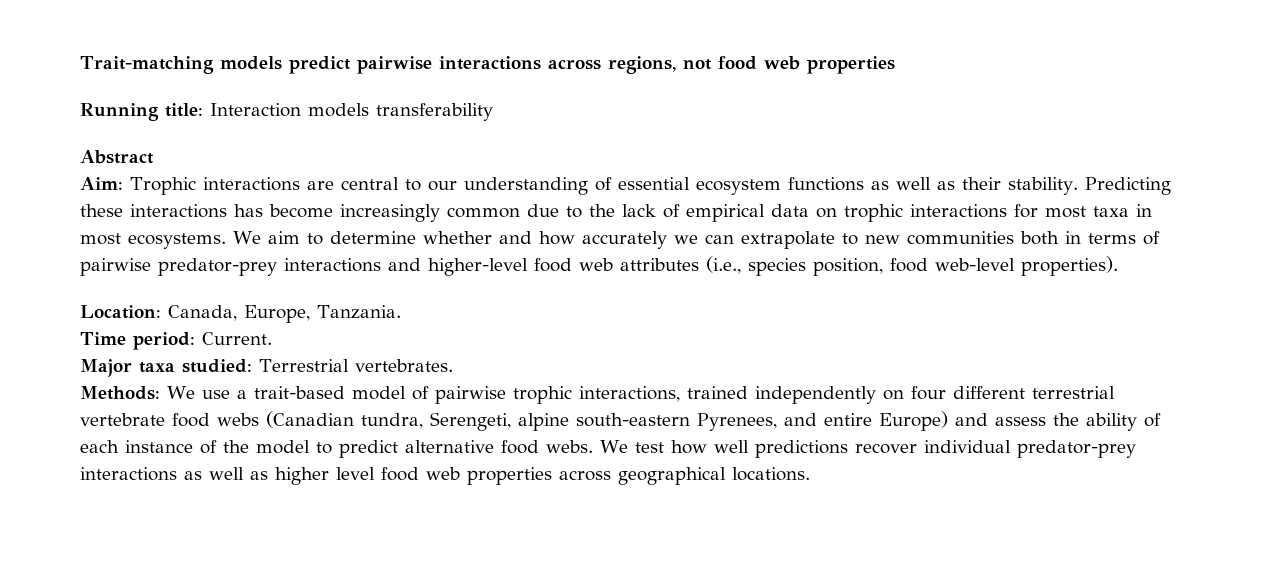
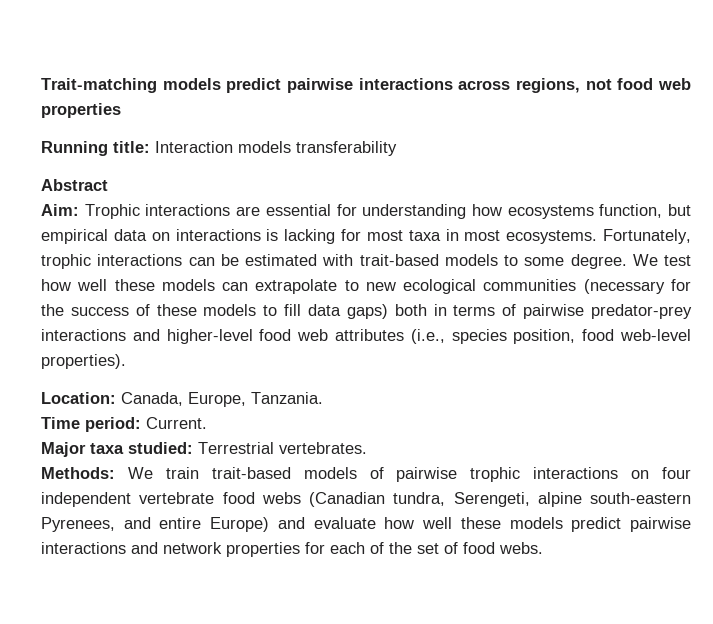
- Aim: Trophic interactions are central to our understanding of essential ecosystem functions as well as their stability. Predicting these interactions has become increasingly common due to the lack of empirical data on trophic interactions for most taxa in most ecosystems.
+ Aim: Trophic interactions are essential for understanding how ecosystems function, but empirical data on interactions is lacking for most taxa in most ecosystems.
- We aim to determine whether and how accurately we can extrapolate to new communities both in terms of pairwise predator-prey interactions and higher-level food web attributes (i.e., species position, food web-level properties).
+ Fortunately, trophic interactions can be estimated with trait-based models to some degree. We test how well these models can extrapolate to new ecological communities (necessary for the success of these models to fill data gaps) both in terms of pairwise predator-prey interactions and higher-level food web attributes (i.e., species position, food web-level properties).
- Methods: We use a trait-based model of pairwise trophic interactions, trained independently on four different terrestrial vertebrate food webs (Canadian tundra, Serengeti, alpine south-eastern Pyrenees, and entire Europe) and assess the ability of each instance of the model to predict alternative food webs. We test how well predictions recover individual predator-prey interactions as well as higher level food web properties across geographical locations.
+ Methods: We train trait-based models of pairwise trophic interactions on four independent vertebrate food webs (Canadian tundra, Serengeti, alpine south-eastern Pyrenees, and entire Europe) and evaluate how well these models predict pairwise interactions and network properties for each of the set of food webs.

